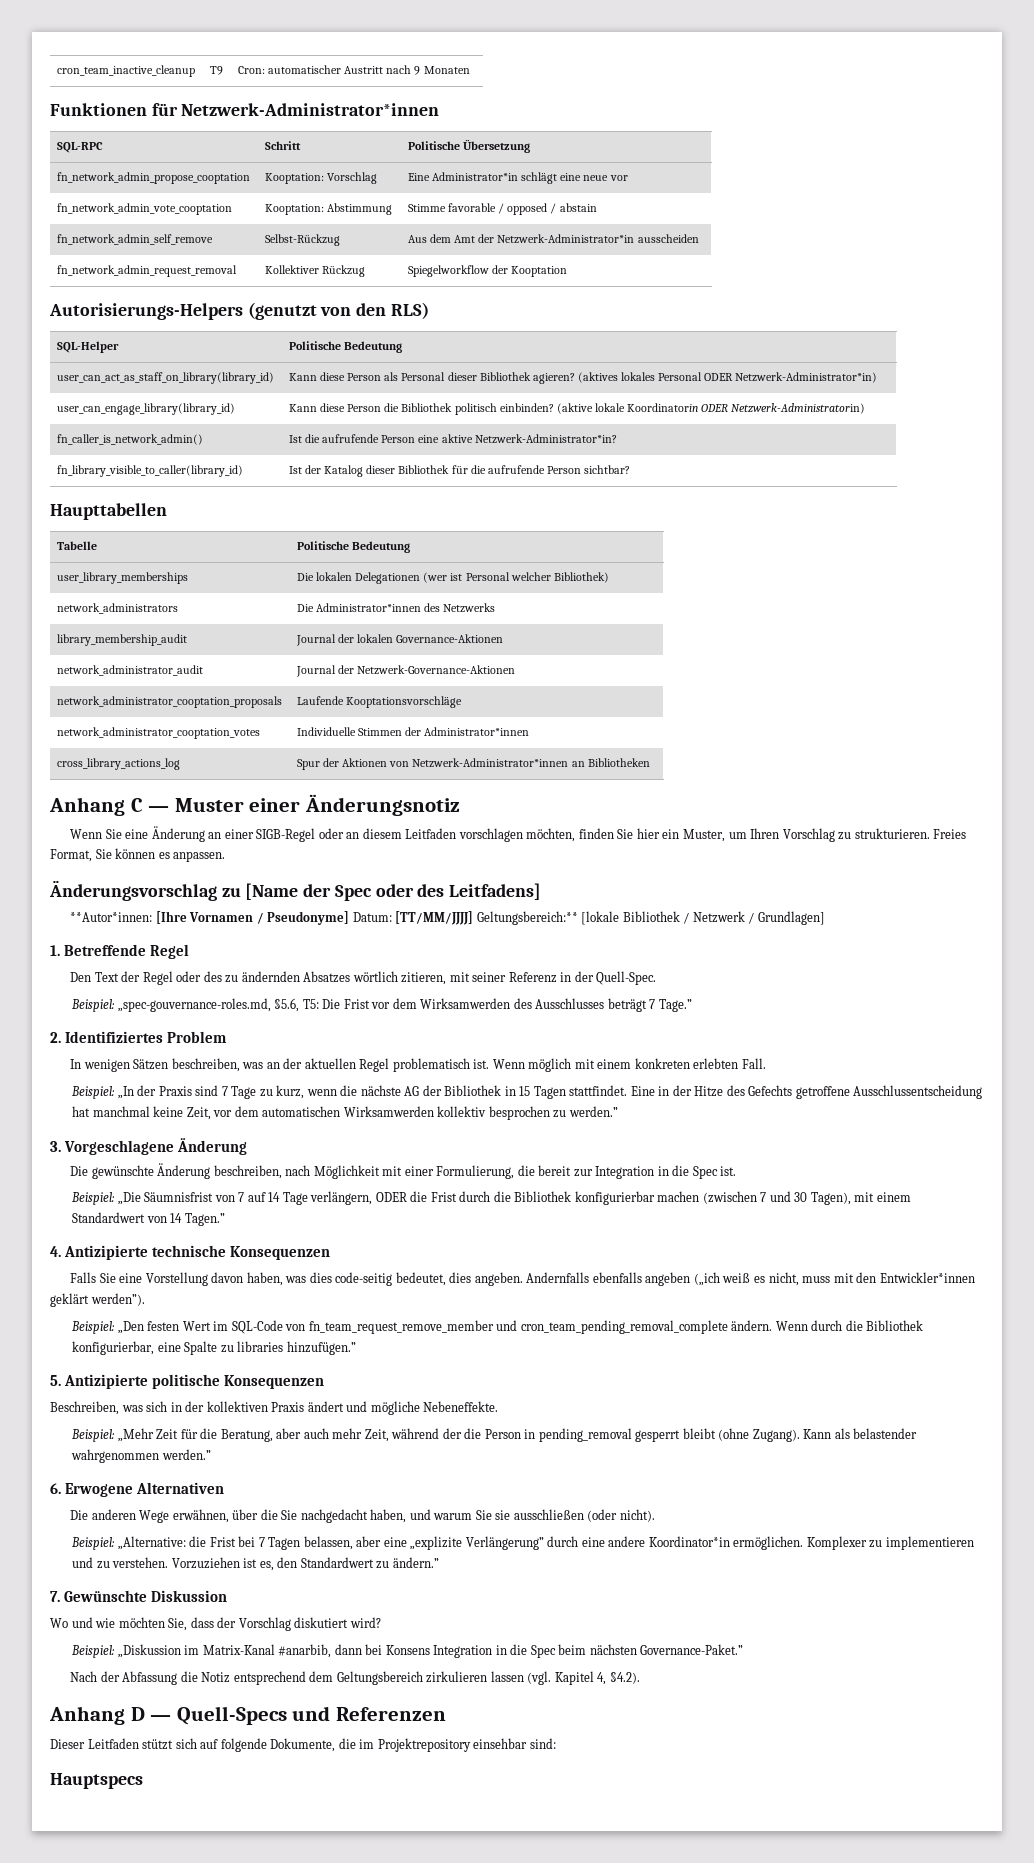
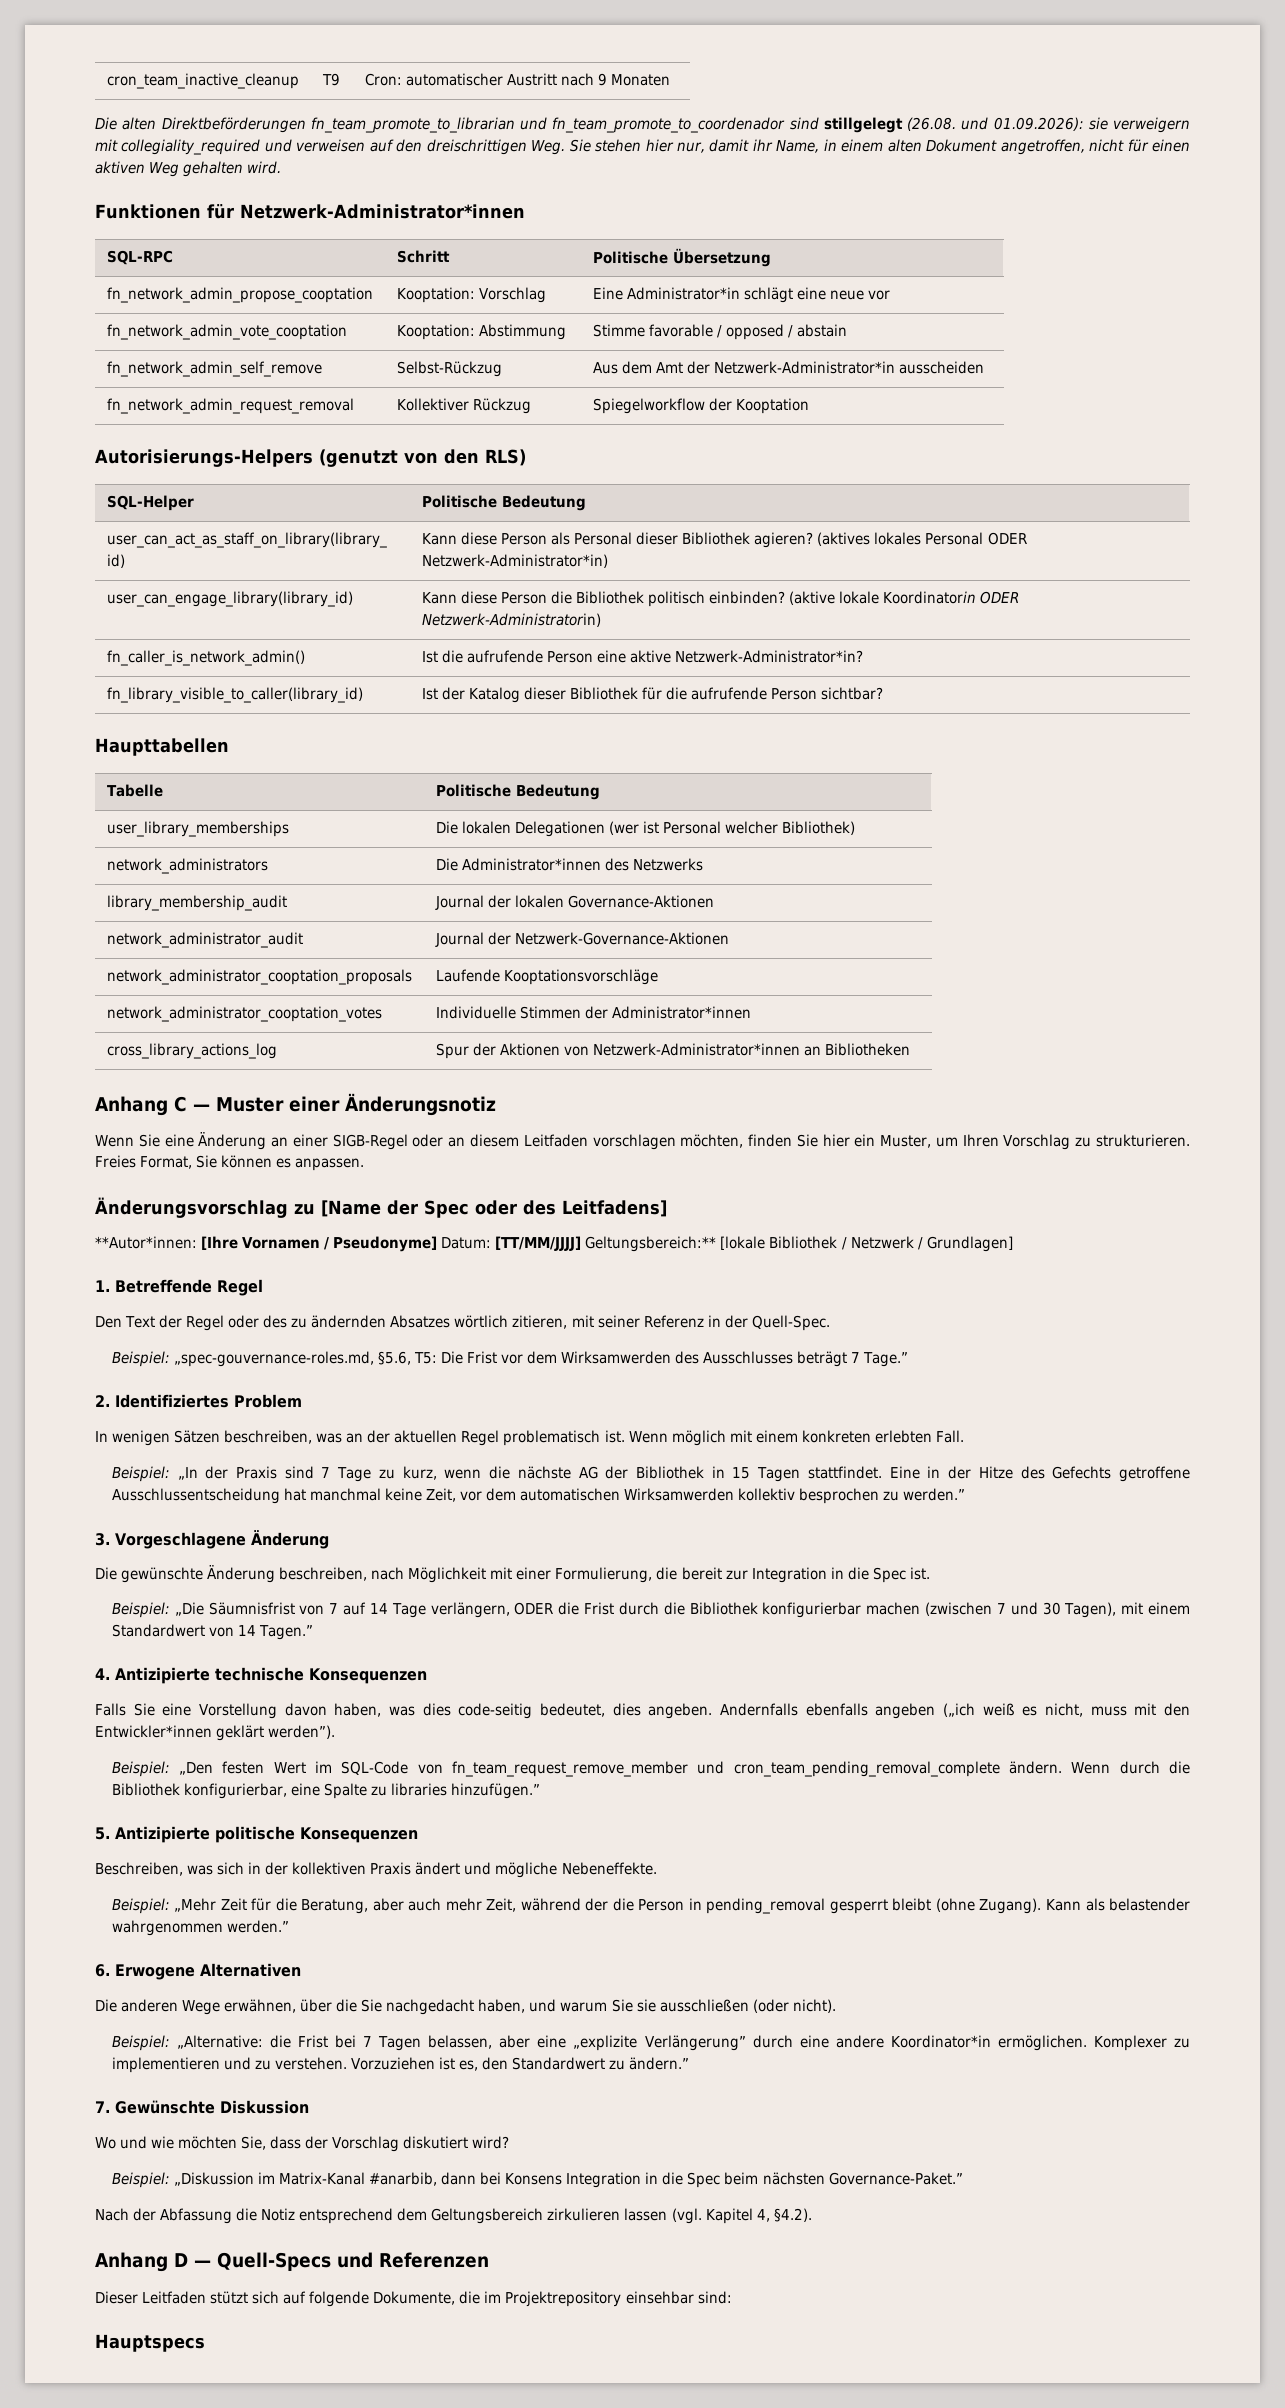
+ Die alten Direktbeförderungen fn_team_promote_to_librarian und fn_team_promote_to_coordenador sind stillgelegt (26.08. und 01.09.2026): sie verweigern mit collegiality_required und verweisen auf den dreischrittigen Weg. Sie stehen hier nur, damit ihr Name, in einem alten Dokument angetroffen, nicht für einen aktiven Weg gehalten wird.

